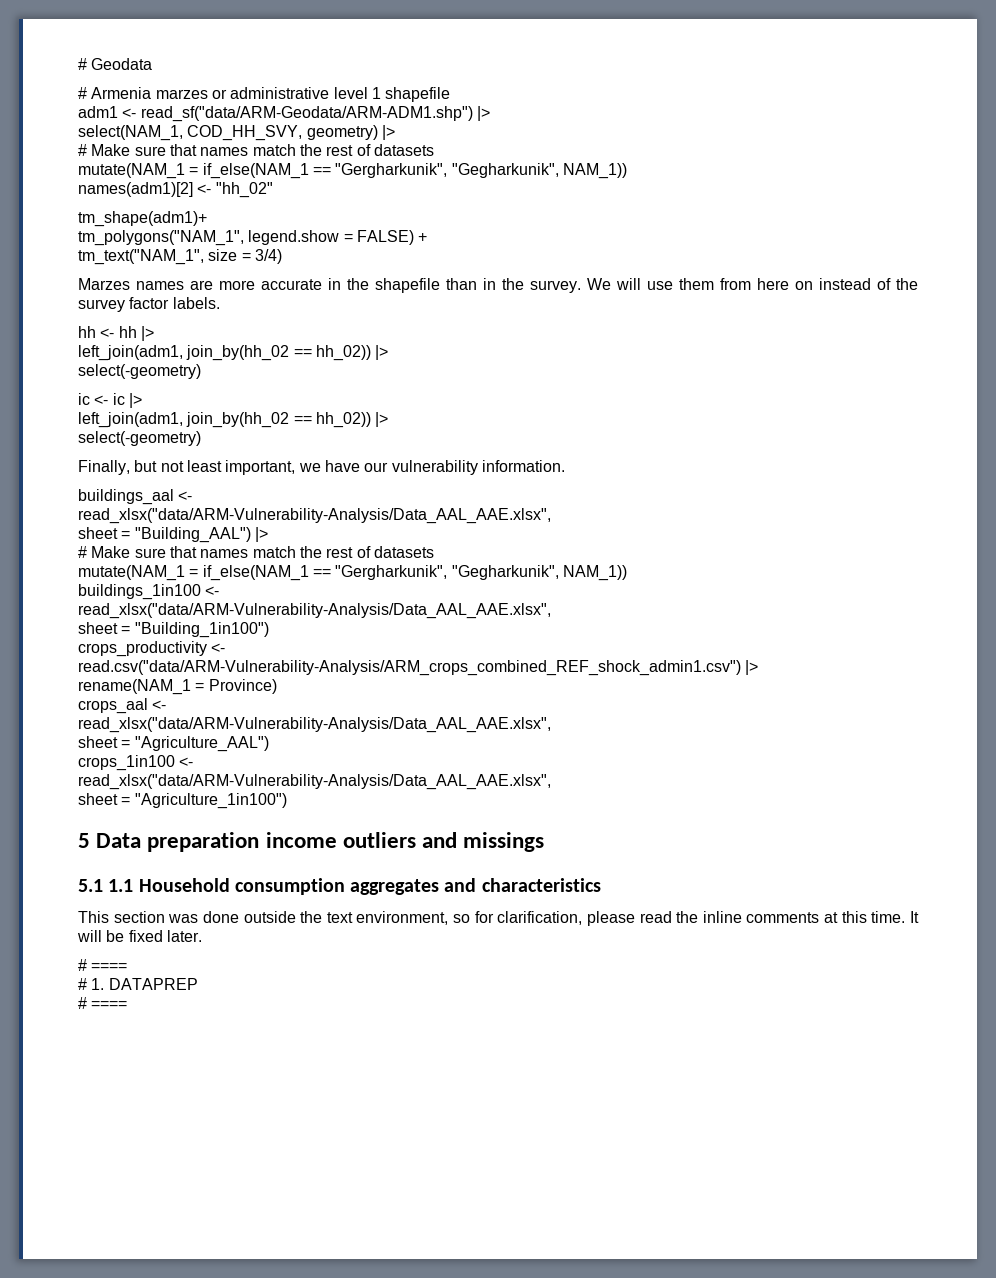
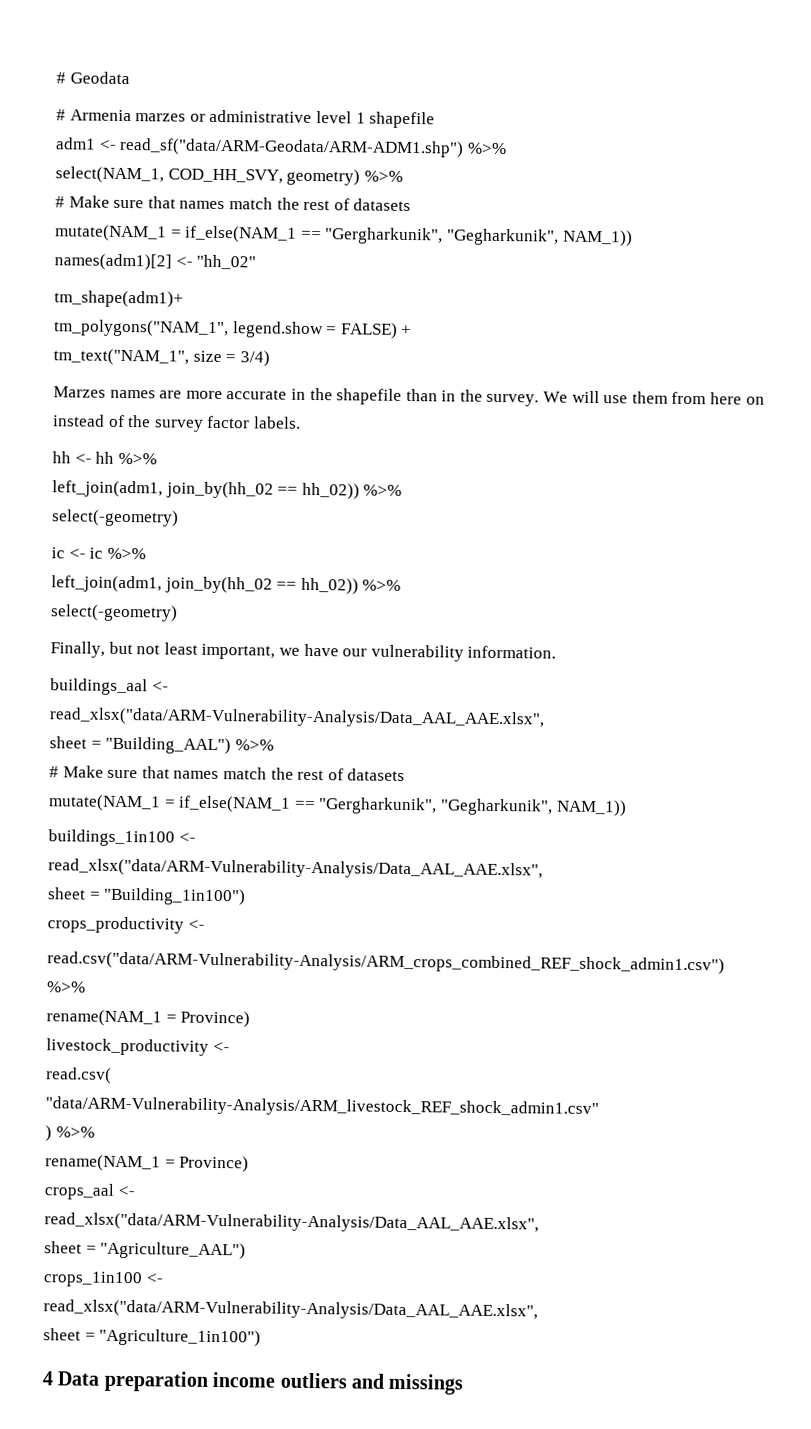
- adm1 <- read_sf("data/ARM-Geodata/ARM-ADM1.shp") |>
+ adm1 <- read_sf("data/ARM-Geodata/ARM-ADM1.shp") %>%
- select(NAM_1, COD_HH_SVY, geometry) |>
+ select(NAM_1, COD_HH_SVY, geometry) %>%
- hh <- hh |>
- left_join(adm1, join_by(hh_02 == hh_02)) |>
+ hh <- hh %>%
+ left_join(adm1, join_by(hh_02 == hh_02)) %>%
- ic <- ic |>
- left_join(adm1, join_by(hh_02 == hh_02)) |>
+ ic <- ic %>%
+ left_join(adm1, join_by(hh_02 == hh_02)) %>%
- sheet = "Building_AAL") |>
+ sheet = "Building_AAL") %>%
- read.csv("data/ARM-Vulnerability-Analysis/ARM_crops_combined_REF_shock_admin1.csv") |>
+ read.csv("data/ARM-Vulnerability-Analysis/ARM_crops_combined_REF_shock_admin1.csv") %>%
+ rename(NAM_1 = Province)
+ livestock_productivity <-
+ read.csv(
+ "data/ARM-Vulnerability-Analysis/ARM_livestock_REF_shock_admin1.csv"
+ ) %>%
- 5 Data preparation income outliers and missings
+ 4 Data preparation income outliers and missings
- 5.1 1.1 Household consumption aggregates and characteristics
- This section was done outside the text environment, so for clarification, please read the inline comments at this time. It will be fixed later.
- # ====
- # 1. DATAPREP
- # ====

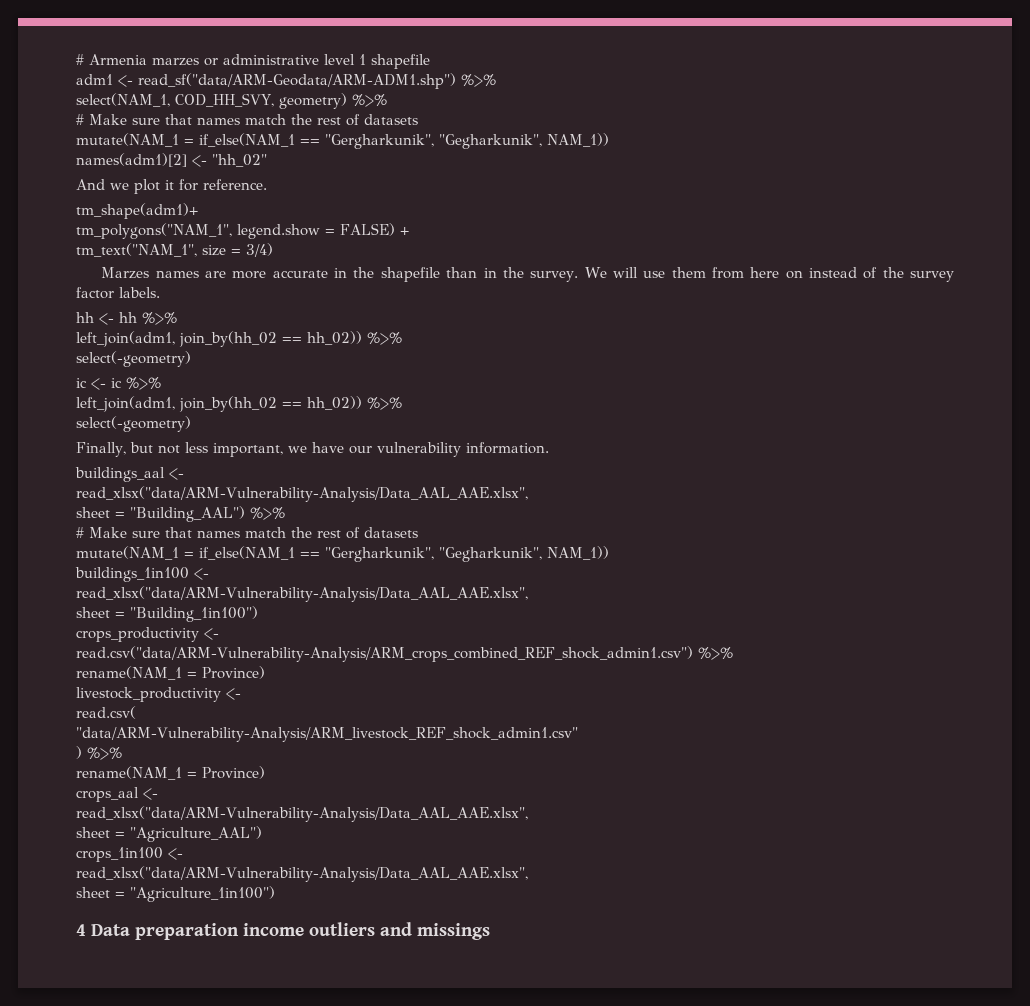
- # Geodata
+ And we plot it for reference.
- Finally, but not least important, we have our vulnerability information.
+ Finally, but not less important, we have our vulnerability information.

